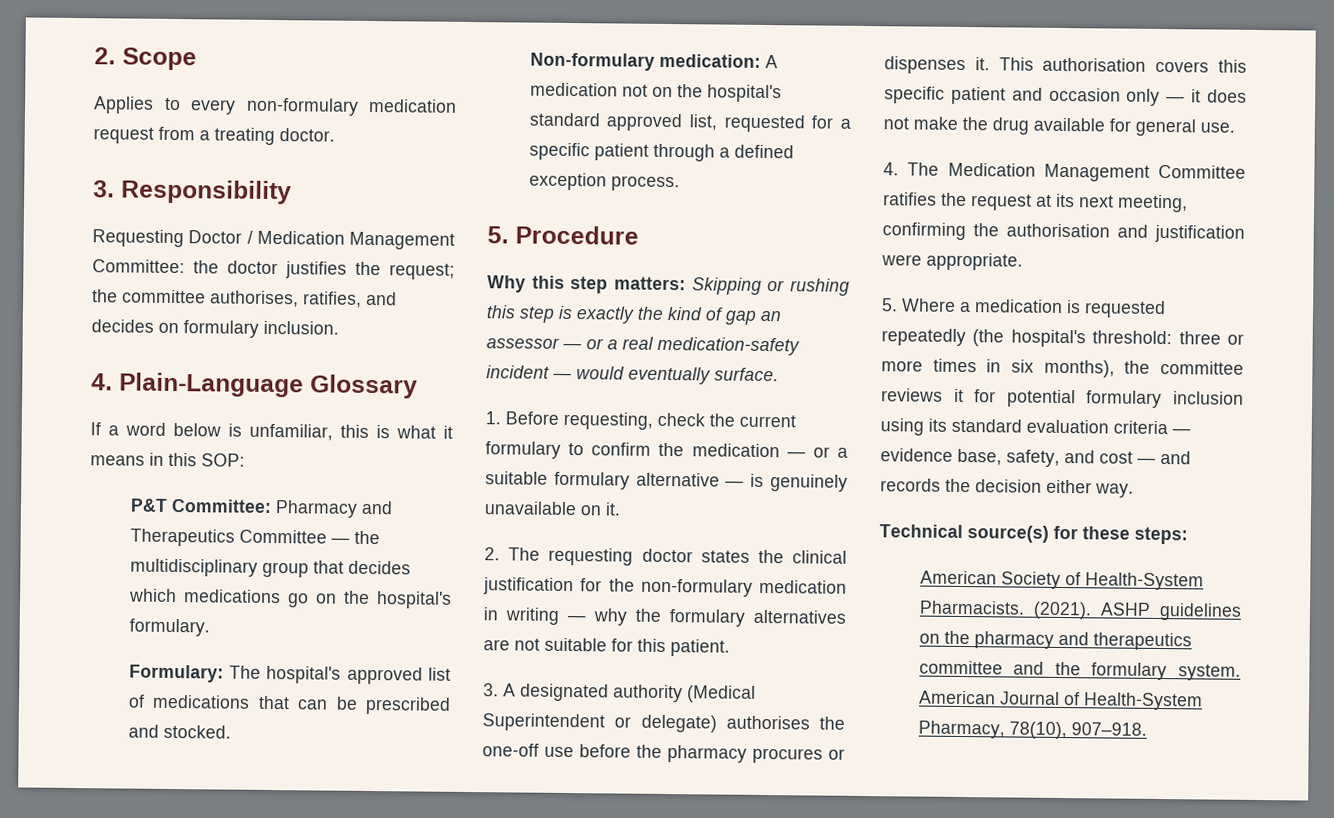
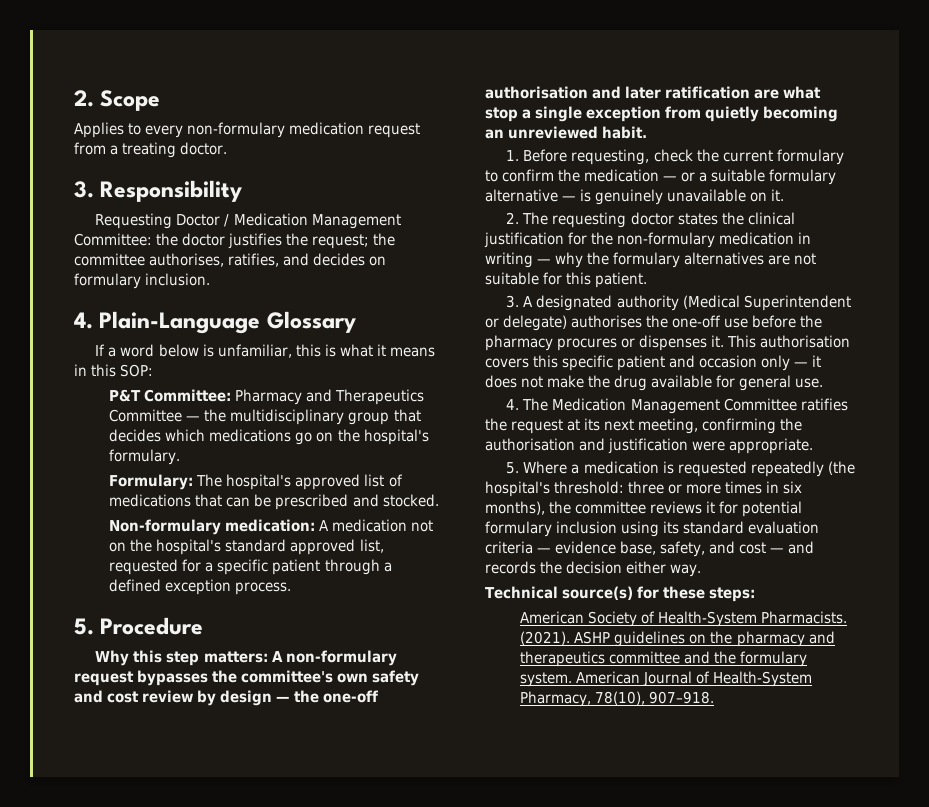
- Why this step matters: Skipping or rushing this step is exactly the kind of gap an assessor — or a real medication-safety incident — would eventually surface.
+ Why this step matters: A non-formulary request bypasses the committee's own safety and cost review by design — the one-off authorisation and later ratification are what stop a single exception from quietly becoming an unreviewed habit.

